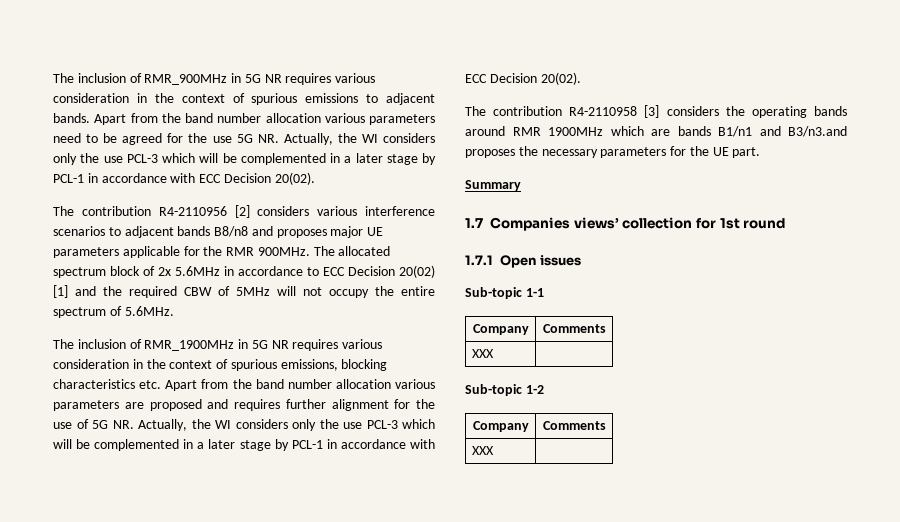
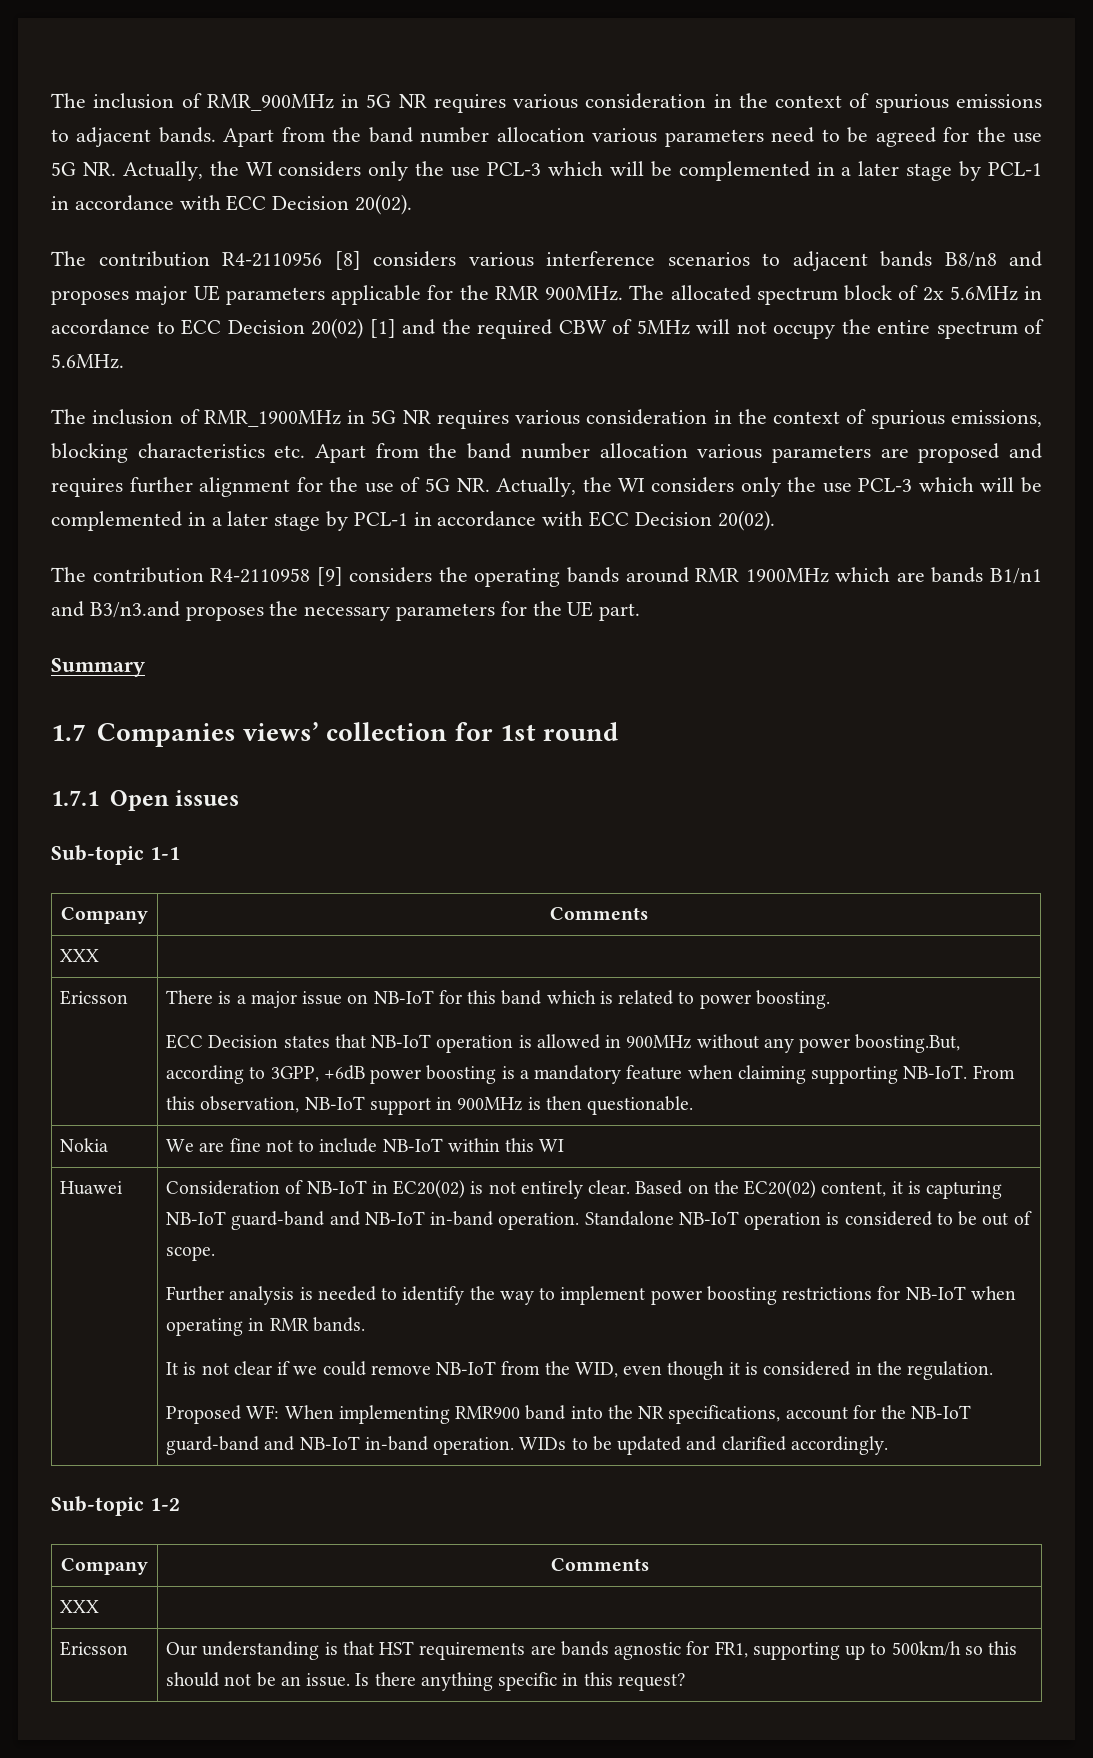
- The contribution R4-2110956 [2] considers various interference scenarios to adjacent bands B8/n8 and proposes major UE parameters applicable for the RMR 900MHz.
+ The contribution R4-2110956 [8] considers various interference scenarios to adjacent bands B8/n8 and proposes major UE parameters applicable for the RMR 900MHz.
- The contribution R4-2110958 [3] considers the operating bands around RMR 1900MHz which are bands B1/n1 and B3/n3.and proposes the necessary parameters for the UE part.
+ The contribution R4-2110958 [9] considers the operating bands around RMR 1900MHz which are bands B1/n1 and B3/n3.and proposes the necessary parameters for the UE part.
+ Ericsson | There is a major issue on NB-IoT for this band which is related to power boosting.
+ ECC Decision states that NB-IoT operation is allowed in 900MHz without any power boosting.But, according to 3GPP, +6dB power boosting is a mandatory feature when claiming supporting NB-IoT. From this observation, NB-IoT support in 900MHz is then questionable.
+ Nokia | We are fine not to include NB-IoT within this WI
+ Huawei | Consideration of NB-IoT in EC20(02) is not entirely clear. Based on the EC20(02) content, it is capturing NB-IoT guard-band and NB-IoT in-band operation. Standalone NB-IoT operation is considered to be out of scope.
+ Further analysis is needed to identify the way to implement power boosting restrictions for NB-IoT when operating in RMR bands.
+ It is not clear if we could remove NB-IoT from the WID, even though it is considered in the regulation.
+ Proposed WF: When implementing RMR900 band into the NR specifications, account for the NB-IoT guard-band and NB-IoT in-band operation. WIDs to be updated and clarified accordingly.
+ Ericsson | Our understanding is that HST requirements are bands agnostic for FR1, supporting up to 500km/h so this should not be an issue. Is there anything specific in this request?

